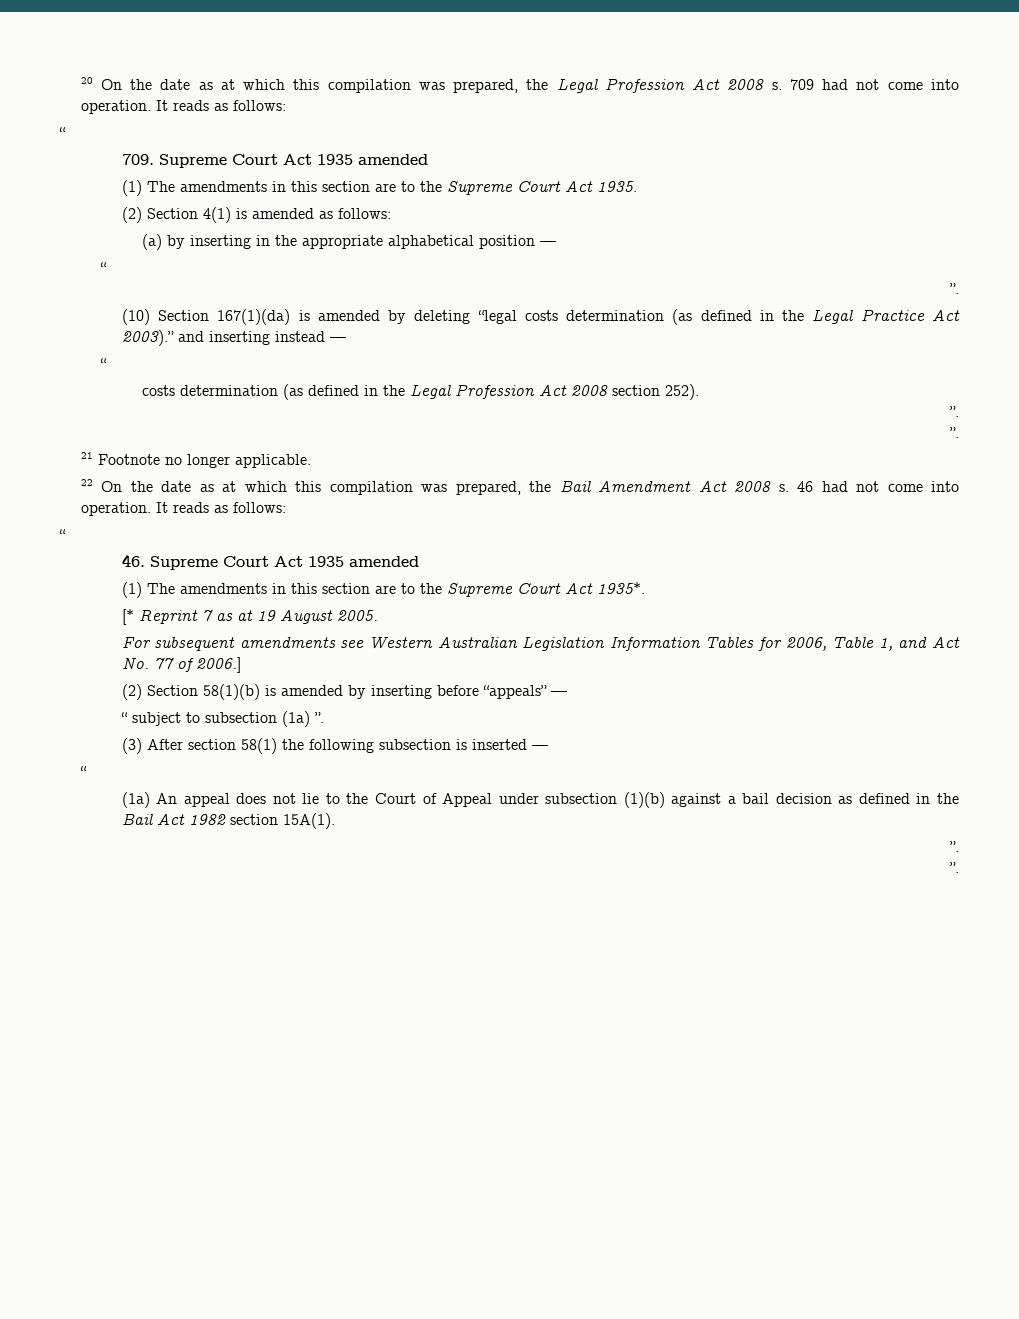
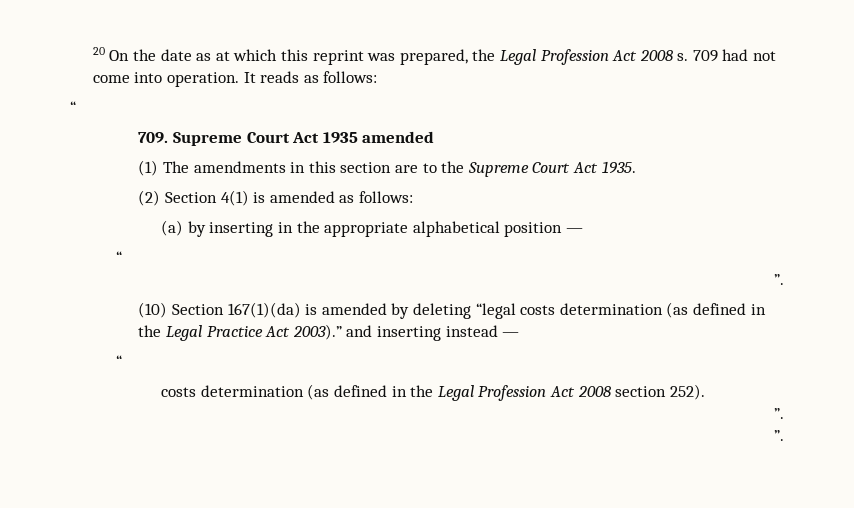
- 20 On the date as at which this compilation was prepared, the Legal Profession Act 2008 s.
+ 20 On the date as at which this reprint was prepared, the Legal Profession Act 2008 s.
- 21 Footnote no longer applicable.
- 22 On the date as at which this compilation was prepared, the Bail Amendment Act 2008 s. 46 had not come into operation. It reads as follows:
- “
- 46. Supreme Court Act 1935 amended
- (1) The amendments in this section are to the Supreme Court Act 1935*.
- [* Reprint 7 as at 19 August 2005.
- For subsequent amendments see Western Australian Legislation Information Tables for 2006, Table 1, and Act No. 77 of 2006.]
- (2) Section 58(1)(b) is amended by inserting before “appeals” —
- “ subject to subsection (1a) ”.
- (3) After section 58(1) the following subsection is inserted —
- “
- (1a) An appeal does not lie to the Court of Appeal under subsection (1)(b) against a bail decision as defined in the Bail Act 1982 section 15A(1).
- ”.
- ”.

